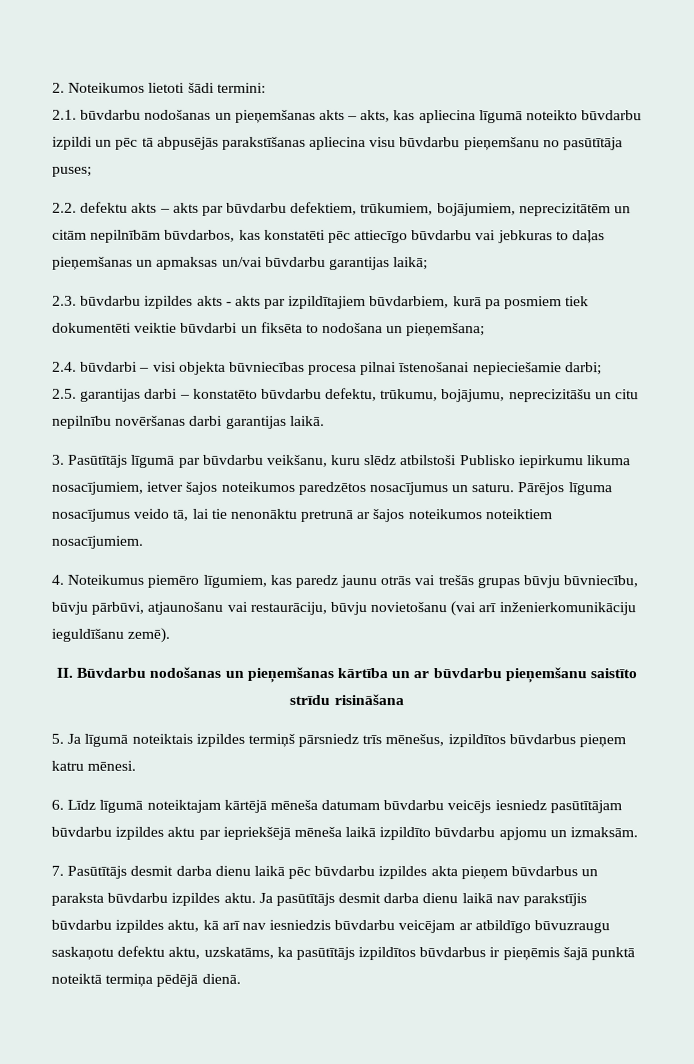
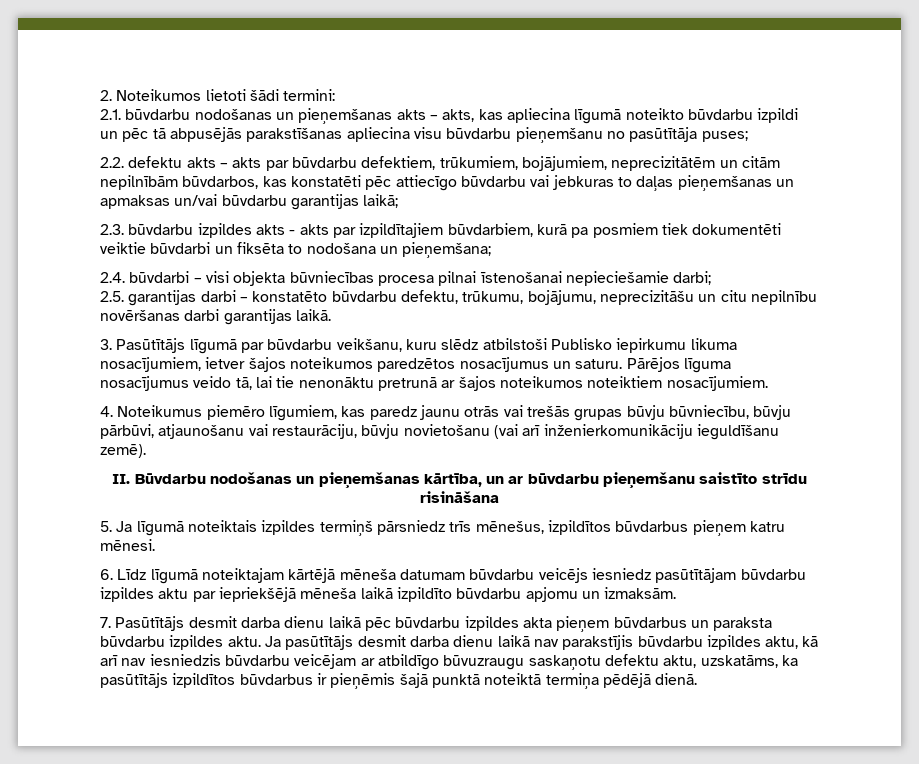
- II. Būvdarbu nodošanas un pieņemšanas kārtība un ar būvdarbu pieņemšanu saistīto strīdu risināšana
+ II. Būvdarbu nodošanas un pieņemšanas kārtība, un ar būvdarbu pieņemšanu saistīto strīdu risināšana

